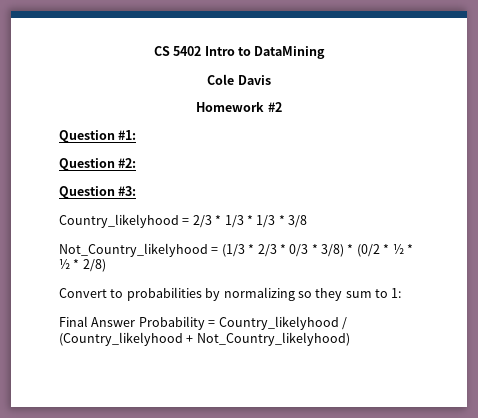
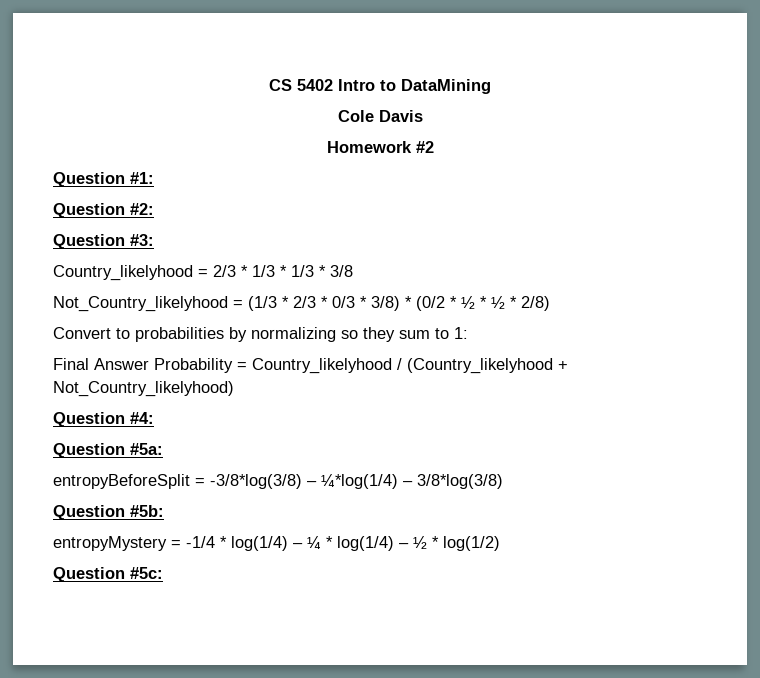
+ Question #4:
+ Question #5a:
+ entropyBeforeSplit = -3/8*log(3/8) – ¼*log(1/4) – 3/8*log(3/8)
+ Question #5b:
+ entropyMystery = -1/4 * log(1/4) – ¼ * log(1/4) – ½ * log(1/2)
+ Question #5c:

